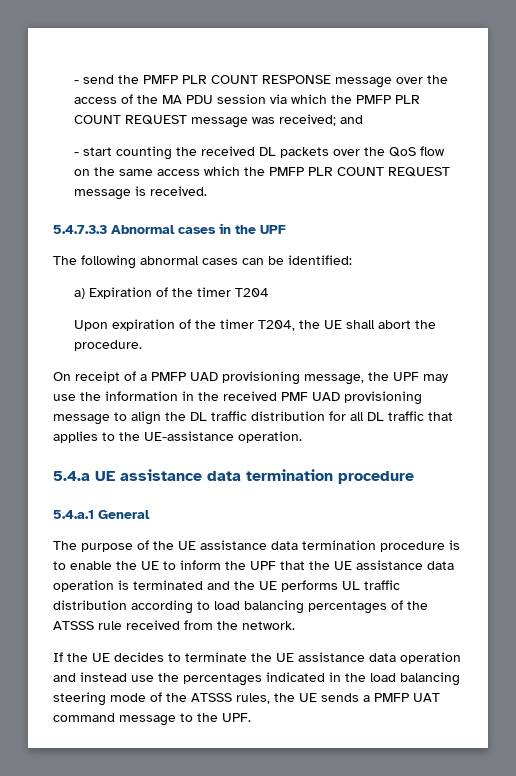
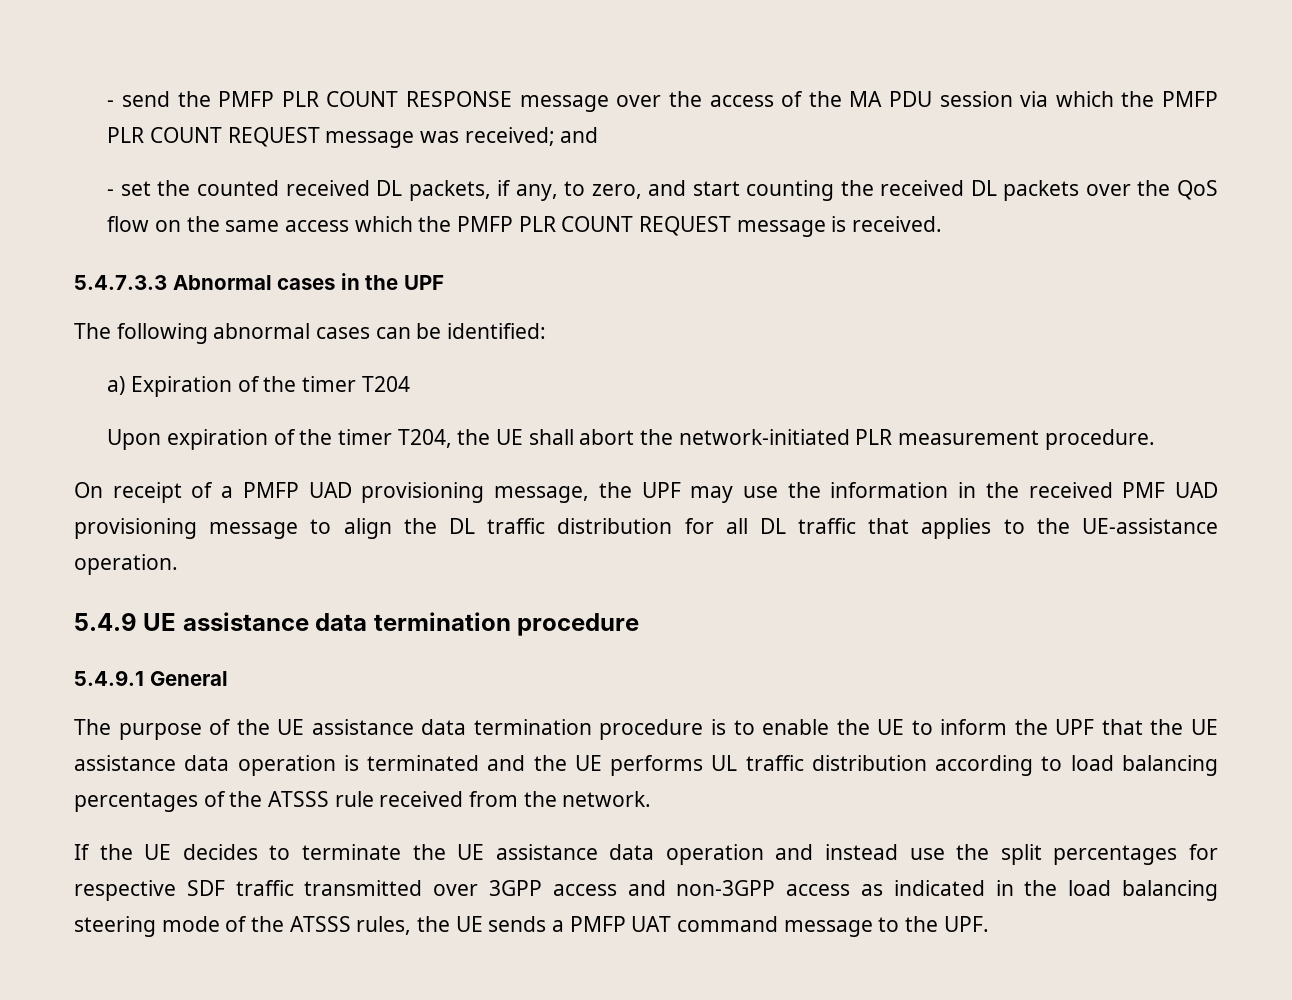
- - start counting the received DL packets over the QoS flow on the same access which the PMFP PLR COUNT REQUEST message is received.
+ - set the counted received DL packets, if any, to zero, and start counting the received DL packets over the QoS flow on the same access which the PMFP PLR COUNT REQUEST message is received.
- Upon expiration of the timer T204, the UE shall abort the procedure.
+ Upon expiration of the timer T204, the UE shall abort the network-initiated PLR measurement procedure.
- 5.4.a UE assistance data termination procedure
+ 5.4.9 UE assistance data termination procedure
- 5.4.a.1 General
+ 5.4.9.1 General
- If the UE decides to terminate the UE assistance data operation and instead use the percentages indicated in the load balancing steering mode of the ATSSS rules, the UE sends a PMFP UAT command message to the UPF.
+ If the UE decides to terminate the UE assistance data operation and instead use the split percentages for respective SDF traffic transmitted over 3GPP access and non-3GPP access as indicated in the load balancing steering mode of the ATSSS rules, the UE sends a PMFP UAT command message to the UPF.

